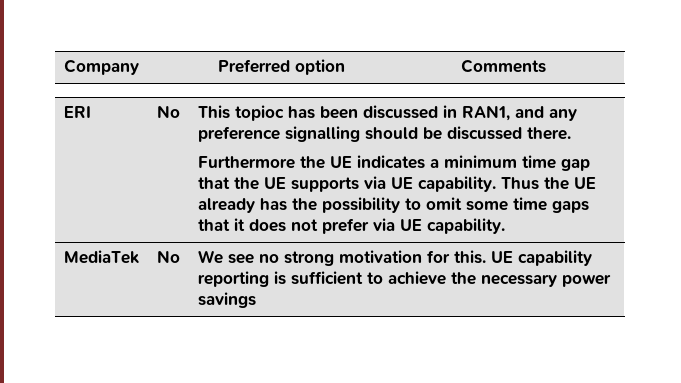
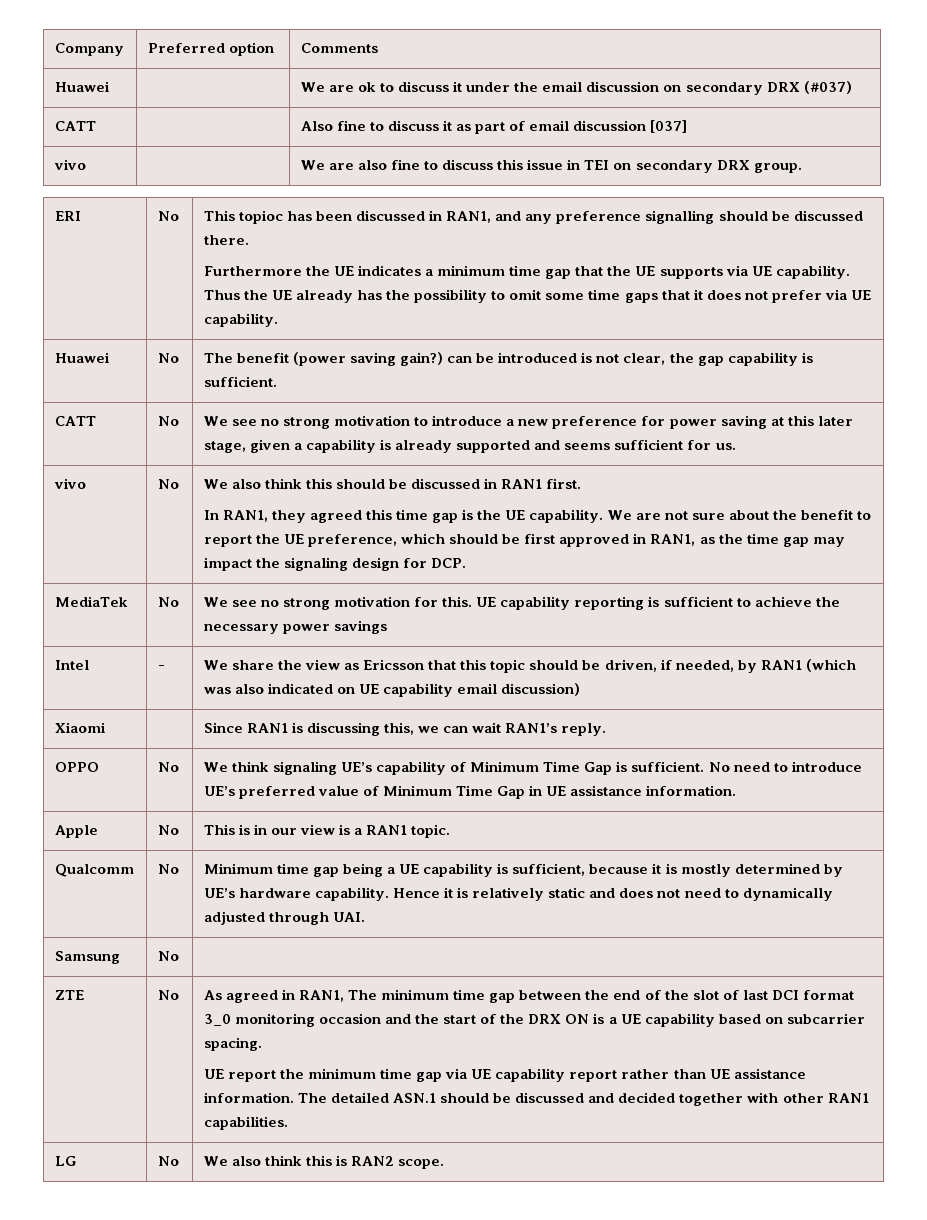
+ Huawei | | We are ok to discuss it under the email discussion on secondary DRX (#037)
+ CATT | | Also fine to discuss it as part of email discussion [037]
+ vivo | | We are also fine to discuss this issue in TEI on secondary DRX group.
+ Huawei | No | The benefit (power saving gain?) can be introduced is not clear, the gap capability is sufficient.
+ CATT | No | We see no strong motivation to introduce a new preference for power saving at this later stage, given a capability is already supported and seems sufficient for us.
+ vivo | No | We also think this should be discussed in RAN1 first.
+ In RAN1, they agreed this time gap is the UE capability. We are not sure about the benefit to report the UE preference, which should be first approved in RAN1, as the time gap may impact the signaling design for DCP.
+ Intel | - | We share the view as Ericsson that this topic should be driven, if needed, by RAN1 (which was also indicated on UE capability email discussion)
+ Xiaomi | | Since RAN1 is discussing this, we can wait RAN1’s reply.
+ OPPO | No | We think signaling UE’s capability of Minimum Time Gap is sufficient. No need to introduce UE’s preferred value of Minimum Time Gap in UE assistance information.
+ Apple | No | This is in our view is a RAN1 topic.
+ Qualcomm | No | Minimum time gap being a UE capability is sufficient, because it is mostly determined by UE’s hardware capability. Hence it is relatively static and does not need to dynamically adjusted through UAI.
+ Samsung | No |
+ ZTE | No | As agreed in RAN1, The minimum time gap between the end of the slot of last DCI format 3_0 monitoring occasion and the start of the DRX ON is a UE capability based on subcarrier spacing.
+ UE report the minimum time gap via UE capability report rather than UE assistance information. The detailed ASN.1 should be discussed and decided together with other RAN1 capabilities.
+ LG | No | We also think this is RAN2 scope.

